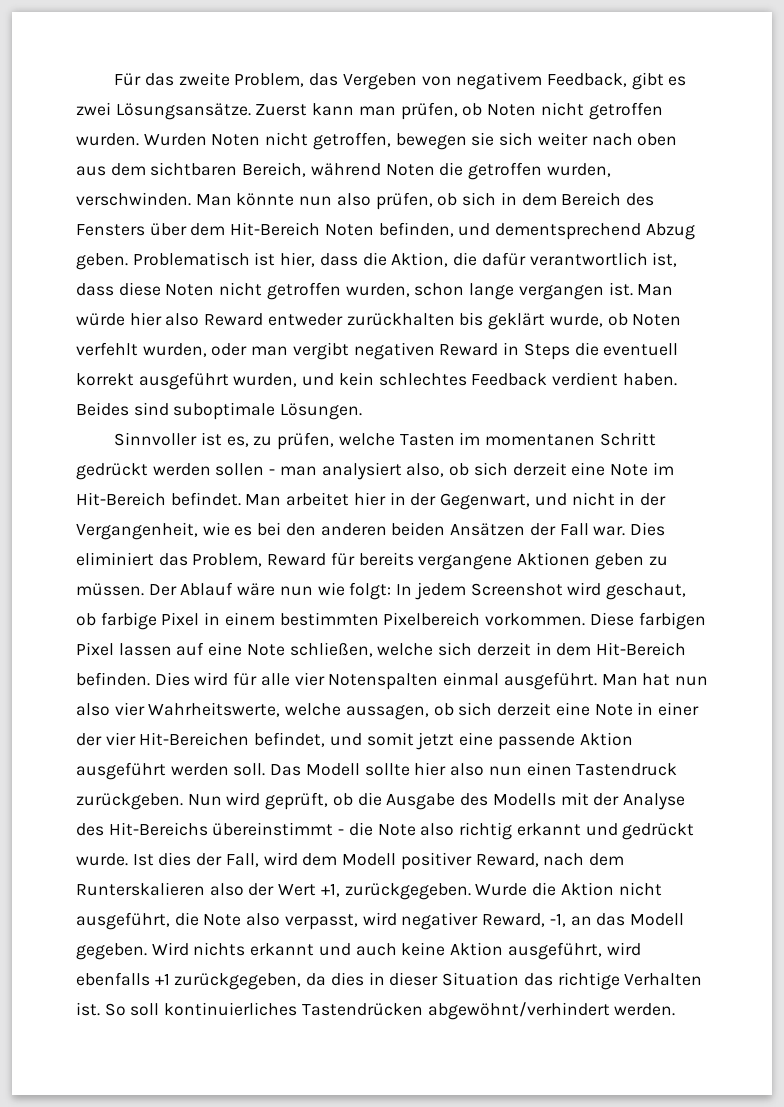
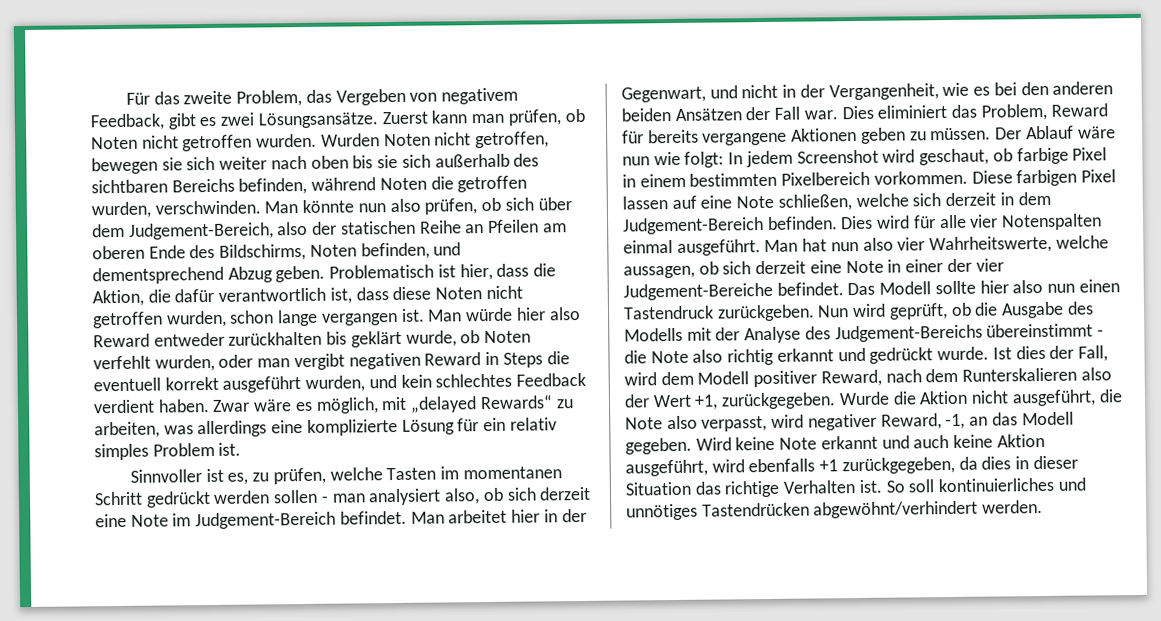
- Wurden Noten nicht getroffen, bewegen sie sich weiter nach oben aus dem sichtbaren Bereich, während Noten die getroffen wurden, verschwinden.
+ Wurden Noten nicht getroffen, bewegen sie sich weiter nach oben bis sie sich außerhalb des sichtbaren Bereichs befinden, während Noten die getroffen wurden, verschwinden.
- Man könnte nun also prüfen, ob sich in dem Bereich des Fensters über dem Hit-Bereich Noten befinden, und dementsprechend Abzug geben.
+ Man könnte nun also prüfen, ob sich über dem Judgement-Bereich, also der statischen Reihe an Pfeilen am oberen Ende des Bildschirms, Noten befinden, und dementsprechend Abzug geben.
- Beides sind suboptimale Lösungen.
+ Zwar wäre es möglich, mit „delayed Rewards“ zu arbeiten, was allerdings eine komplizierte Lösung für ein relativ simples Problem ist.
- Sinnvoller ist es, zu prüfen, welche Tasten im momentanen Schritt gedrückt werden sollen - man analysiert also, ob sich derzeit eine Note im Hit-Bereich befindet.
+ Sinnvoller ist es, zu prüfen, welche Tasten im momentanen Schritt gedrückt werden sollen - man analysiert also, ob sich derzeit eine Note im Judgement-Bereich befindet.
- Diese farbigen Pixel lassen auf eine Note schließen, welche sich derzeit in dem Hit-Bereich befinden.
+ Diese farbigen Pixel lassen auf eine Note schließen, welche sich derzeit in dem Judgement-Bereich befinden.
- Man hat nun also vier Wahrheitswerte, welche aussagen, ob sich derzeit eine Note in einer der vier Hit-Bereichen befindet, und somit jetzt eine passende Aktion ausgeführt werden soll.
+ Man hat nun also vier Wahrheitswerte, welche aussagen, ob sich derzeit eine Note in einer der vier Judgement-Bereiche befindet.
- Nun wird geprüft, ob die Ausgabe des Modells mit der Analyse des Hit-Bereichs übereinstimmt - die Note also richtig erkannt und gedrückt wurde.
+ Nun wird geprüft, ob die Ausgabe des Modells mit der Analyse des Judgement-Bereichs übereinstimmt - die Note also richtig erkannt und gedrückt wurde.
- Wird nichts erkannt und auch keine Aktion ausgeführt, wird ebenfalls +1 zurückgegeben, da dies in dieser Situation das richtige Verhalten ist.
+ Wird keine Note erkannt und auch keine Aktion ausgeführt, wird ebenfalls +1 zurückgegeben, da dies in dieser Situation das richtige Verhalten ist.
- So soll kontinuierliches Tastendrücken abgewöhnt/verhindert werden.
+ So soll kontinuierliches und unnötiges Tastendrücken abgewöhnt/verhindert werden.

